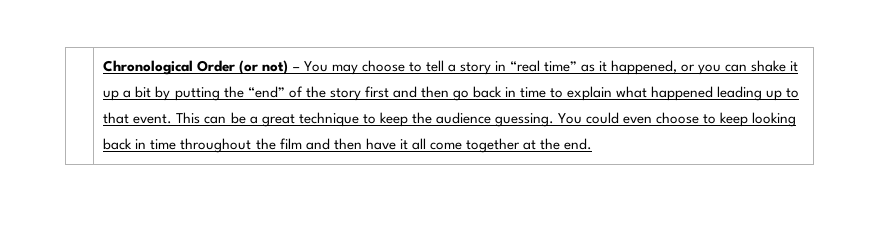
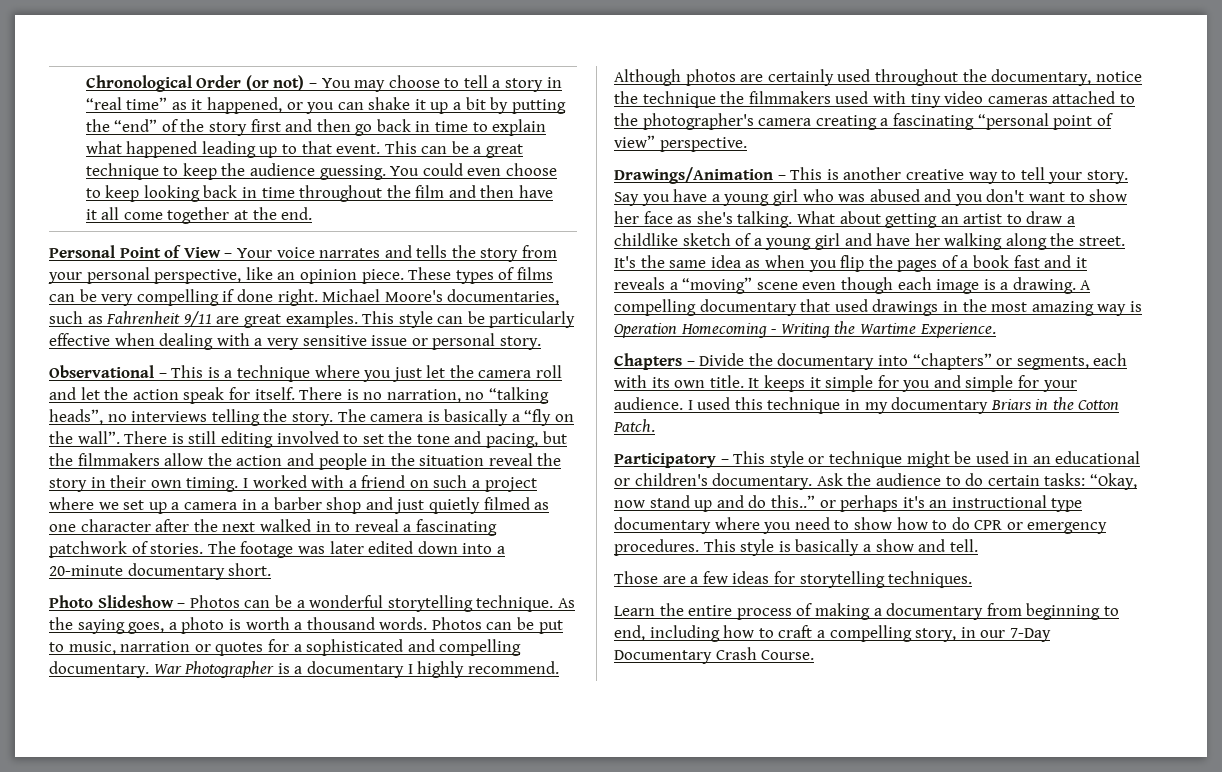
+ Personal Point of View – Your voice narrates and tells the story from your personal perspective, like an opinion piece. These types of films can be very compelling if done right. Michael Moore's documentaries, such as Fahrenheit 9/11 are great examples. This style can be particularly effective when dealing with a very sensitive issue or personal story.
+ Observational – This is a technique where you just let the camera roll and let the action speak for itself. There is no narration, no “talking heads”, no interviews telling the story. The camera is basically a “fly on the wall”. There is still editing involved to set the tone and pacing, but the filmmakers allow the action and people in the situation reveal the story in their own timing. I worked with a friend on such a project where we set up a camera in a barber shop and just quietly filmed as one character after the next walked in to reveal a fascinating patchwork of stories. The footage was later edited down into a 20-minute documentary short.
+ Photo Slideshow – Photos can be a wonderful storytelling technique. As the saying goes, a photo is worth a thousand words. Photos can be put to music, narration or quotes for a sophisticated and compelling documentary. War Photographer is a documentary I highly recommend. Although photos are certainly used throughout the documentary, notice the technique the filmmakers used with tiny video cameras attached to the photographer's camera creating a fascinating “personal point of view” perspective.
+ Drawings/Animation – This is another creative way to tell your story. Say you have a young girl who was abused and you don't want to show her face as she's talking. What about getting an artist to draw a childlike sketch of a young girl and have her walking along the street. It's the same idea as when you flip the pages of a book fast and it reveals a “moving” scene even though each image is a drawing. A compelling documentary that used drawings in the most amazing way is Operation Homecoming - Writing the Wartime Experience.
+ Chapters – Divide the documentary into “chapters” or segments, each with its own title. It keeps it simple for you and simple for your audience. I used this technique in my documentary Briars in the Cotton Patch.
+ Participatory – This style or technique might be used in an educational or children's documentary. Ask the audience to do certain tasks: “Okay, now stand up and do this..” or perhaps it's an instructional type documentary where you need to show how to do CPR or emergency procedures. This style is basically a show and tell.
+ Those are a few ideas for storytelling techniques.
+ Learn the entire process of making a documentary from beginning to end, including how to craft a compelling story, in our 7-Day Documentary Crash Course.

